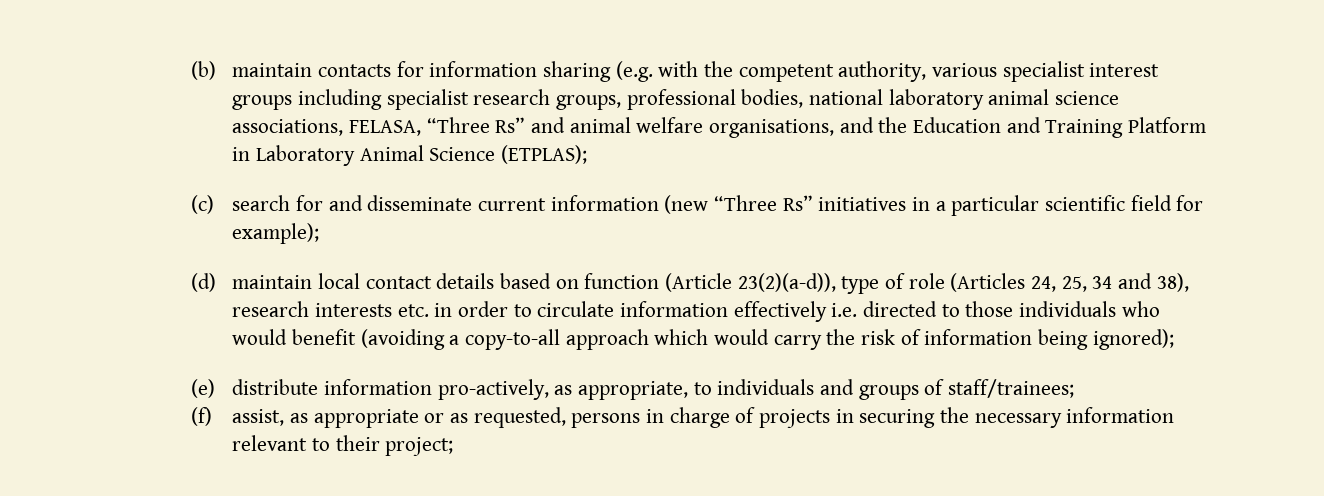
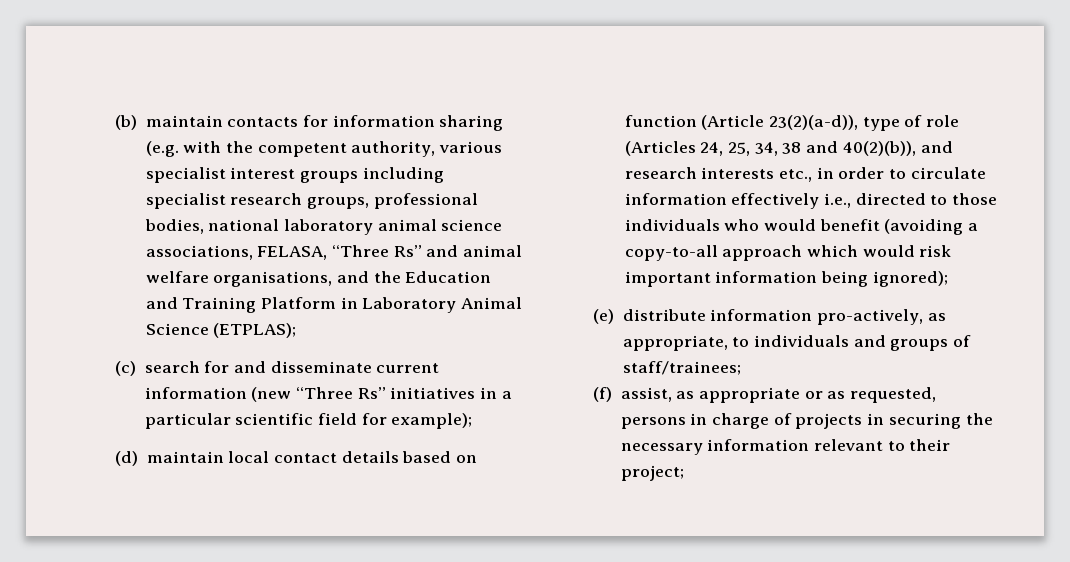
- (d) maintain local contact details based on function (Article 23(2)(a-d)), type of role (Articles 24, 25, 34 and 38), research interests etc. in order to circulate information effectively i.e. directed to those individuals who would benefit (avoiding a copy-to-all approach which would carry the risk of information being ignored);
+ (d) maintain local contact details based on function (Article 23(2)(a-d)), type of role (Articles 24, 25, 34, 38 and 40(2)(b)), and research interests etc., in order to circulate information effectively i.e., directed to those individuals who would benefit (avoiding a copy-to-all approach which would risk important information being ignored);

